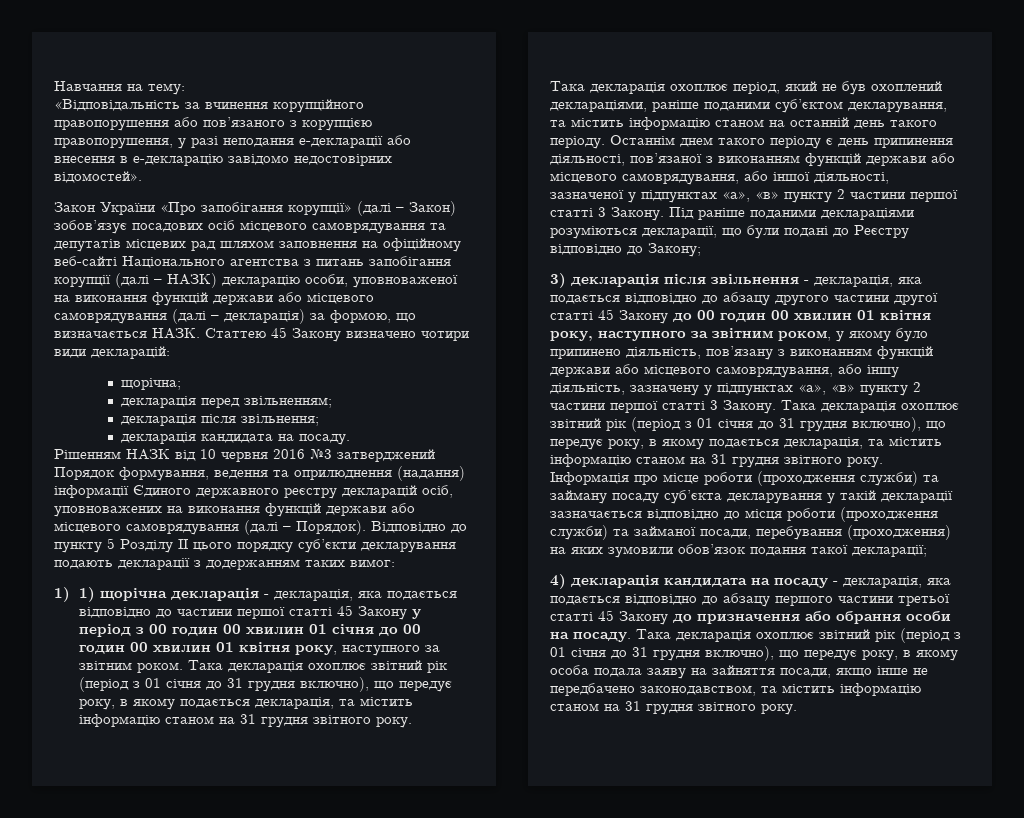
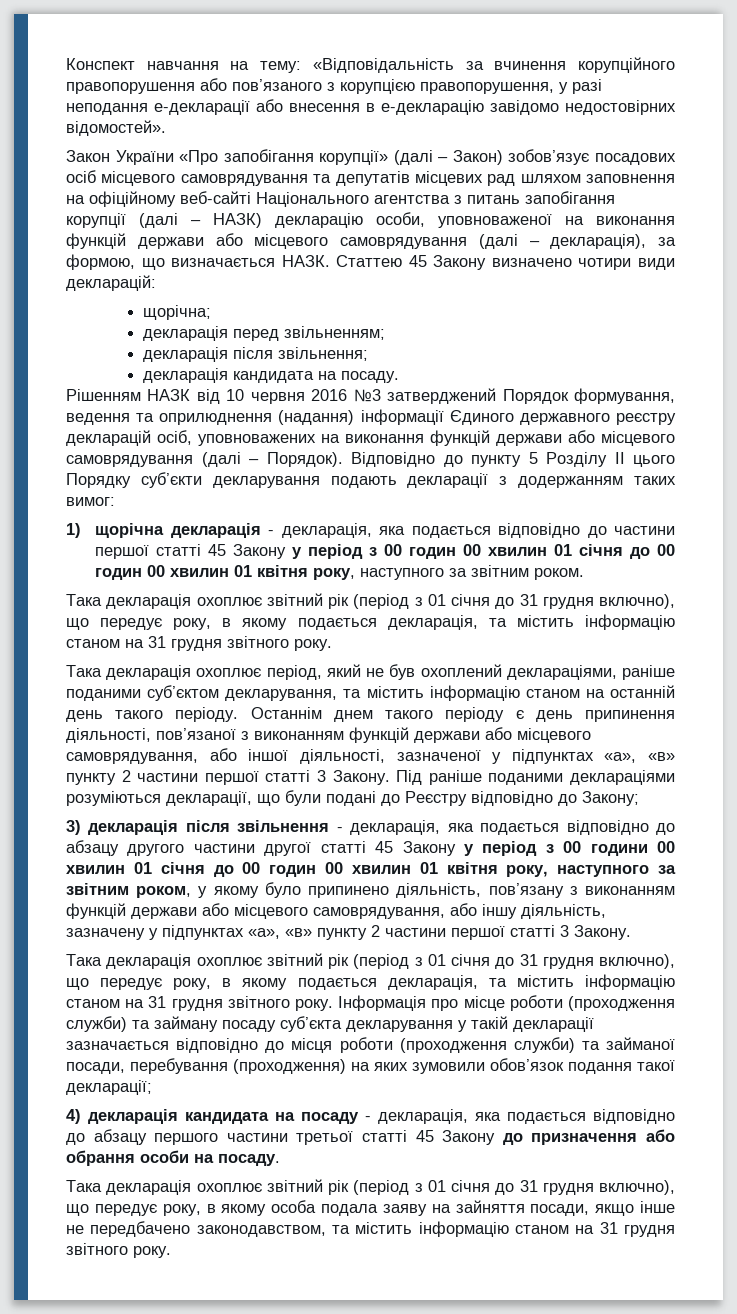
- Навчання на тему:
- «Відповідальність за вчинення корупційного правопорушення або пов’язаного з корупцією правопорушення, у разі неподання е-декларації або внесення в е-декларацію завідомо недостовірних відомостей».
+ Конспект навчання на тему: «Відповідальність за вчинення корупційного правопорушення або пов’язаного з корупцією правопорушення, у разі неподання е-декларації або внесення в е-декларацію завідомо недостовірних відомостей».
- Закон України «Про запобігання корупції» (далі – Закон) зобов’язує посадових осіб місцевого самоврядування та депутатів місцевих рад шляхом заповнення на офіційному веб-сайті Національного агентства з питань запобігання корупції (далі – НАЗК) декларацію особи, уповноваженої на виконання функцій держави або місцевого самоврядування (далі – декларація) за формою, що визначається НАЗК.
+ Закон України «Про запобігання корупції» (далі – Закон) зобов’язує посадових осіб місцевого самоврядування та депутатів місцевих рад шляхом заповнення на офіційному веб-сайті Національного агентства з питань запобігання корупції (далі – НАЗК) декларацію особи, уповноваженої на виконання функцій держави або місцевого самоврядування (далі – декларація), за формою, що визначається НАЗК.
- Відповідно до пункту 5 Розділу ІІ цього порядку суб’єкти декларування подають декларації з додержанням таких вимог:
+ Відповідно до пункту 5 Розділу ІІ цього Порядку суб’єкти декларування подають декларації з додержанням таких вимог:
- 1) 1) щорічна декларація - декларація, яка подається відповідно до частини першої статті 45 Закону у період з 00 годин 00 хвилин 01 січня до 00 годин 00 хвилин 01 квітня року, наступного за звітним роком. Така декларація охоплює звітний рік (період з 01 січня до 31 грудня включно), що передує року, в якому подається декларація, та містить інформацію станом на 31 грудня звітного року.
+ 1) щорічна декларація - декларація, яка подається відповідно до частини першої статті 45 Закону у період з 00 годин 00 хвилин 01 січня до 00 годин 00 хвилин 01 квітня року, наступного за звітним роком.
+ Така декларація охоплює звітний рік (період з 01 січня до 31 грудня включно), що передує року, в якому подається декларація, та містить інформацію станом на 31 грудня звітного року.
- 3) декларація після звільнення - декларація, яка подається відповідно до абзацу другого частини другої статті 45 Закону до 00 годин 00 хвилин 01 квітня року, наступного за звітним роком, у якому було припинено діяльність, пов’язану з виконанням функцій держави або місцевого самоврядування, або іншу діяльність, зазначену у підпунктах «а», «в» пункту 2 частини першої статті 3 Закону. Така декларація охоплює звітний рік (період з 01 січня до 31 грудня включно), що передує року, в якому подається декларація, та містить інформацію станом на 31 грудня звітного року.
+ 3) декларація після звільнення - декларація, яка подається відповідно до абзацу другого частини другої статті 45 Закону у період з 00 години 00 хвилин 01 січня до 00 годин 00 хвилин 01 квітня року, наступного за звітним роком, у якому було припинено діяльність, пов’язану з виконанням функцій держави або місцевого самоврядування, або іншу діяльність, зазначену у підпунктах «а», «в» пункту 2 частини першої статті 3 Закону.
+ Така декларація охоплює звітний рік (період з 01 січня до 31 грудня включно), що передує року, в якому подається декларація, та містить інформацію станом на 31 грудня звітного року.
- 4) декларація кандидата на посаду - декларація, яка подається відповідно до абзацу першого частини третьої статті 45 Закону до призначення або обрання особи на посаду. Така декларація охоплює звітний рік (період з 01 січня до 31 грудня включно), що передує року, в якому особа подала заяву на зайняття посади, якщо інше не передбачено законодавством, та містить інформацію станом на 31 грудня звітного року.
+ 4) декларація кандидата на посаду - декларація, яка подається відповідно до абзацу першого частини третьої статті 45 Закону до призначення або обрання особи на посаду.
+ Така декларація охоплює звітний рік (період з 01 січня до 31 грудня включно), що передує року, в якому особа подала заяву на зайняття посади, якщо інше не передбачено законодавством, та містить інформацію станом на 31 грудня звітного року.

